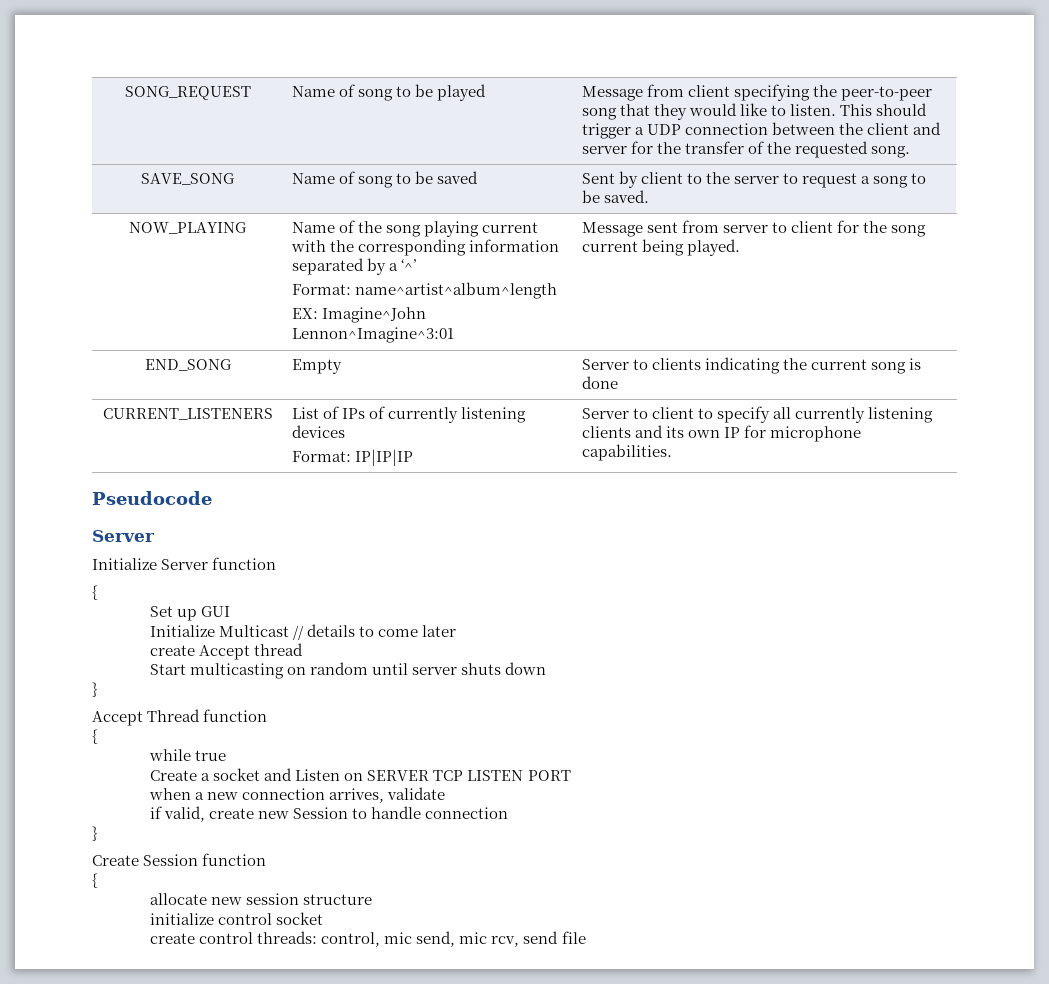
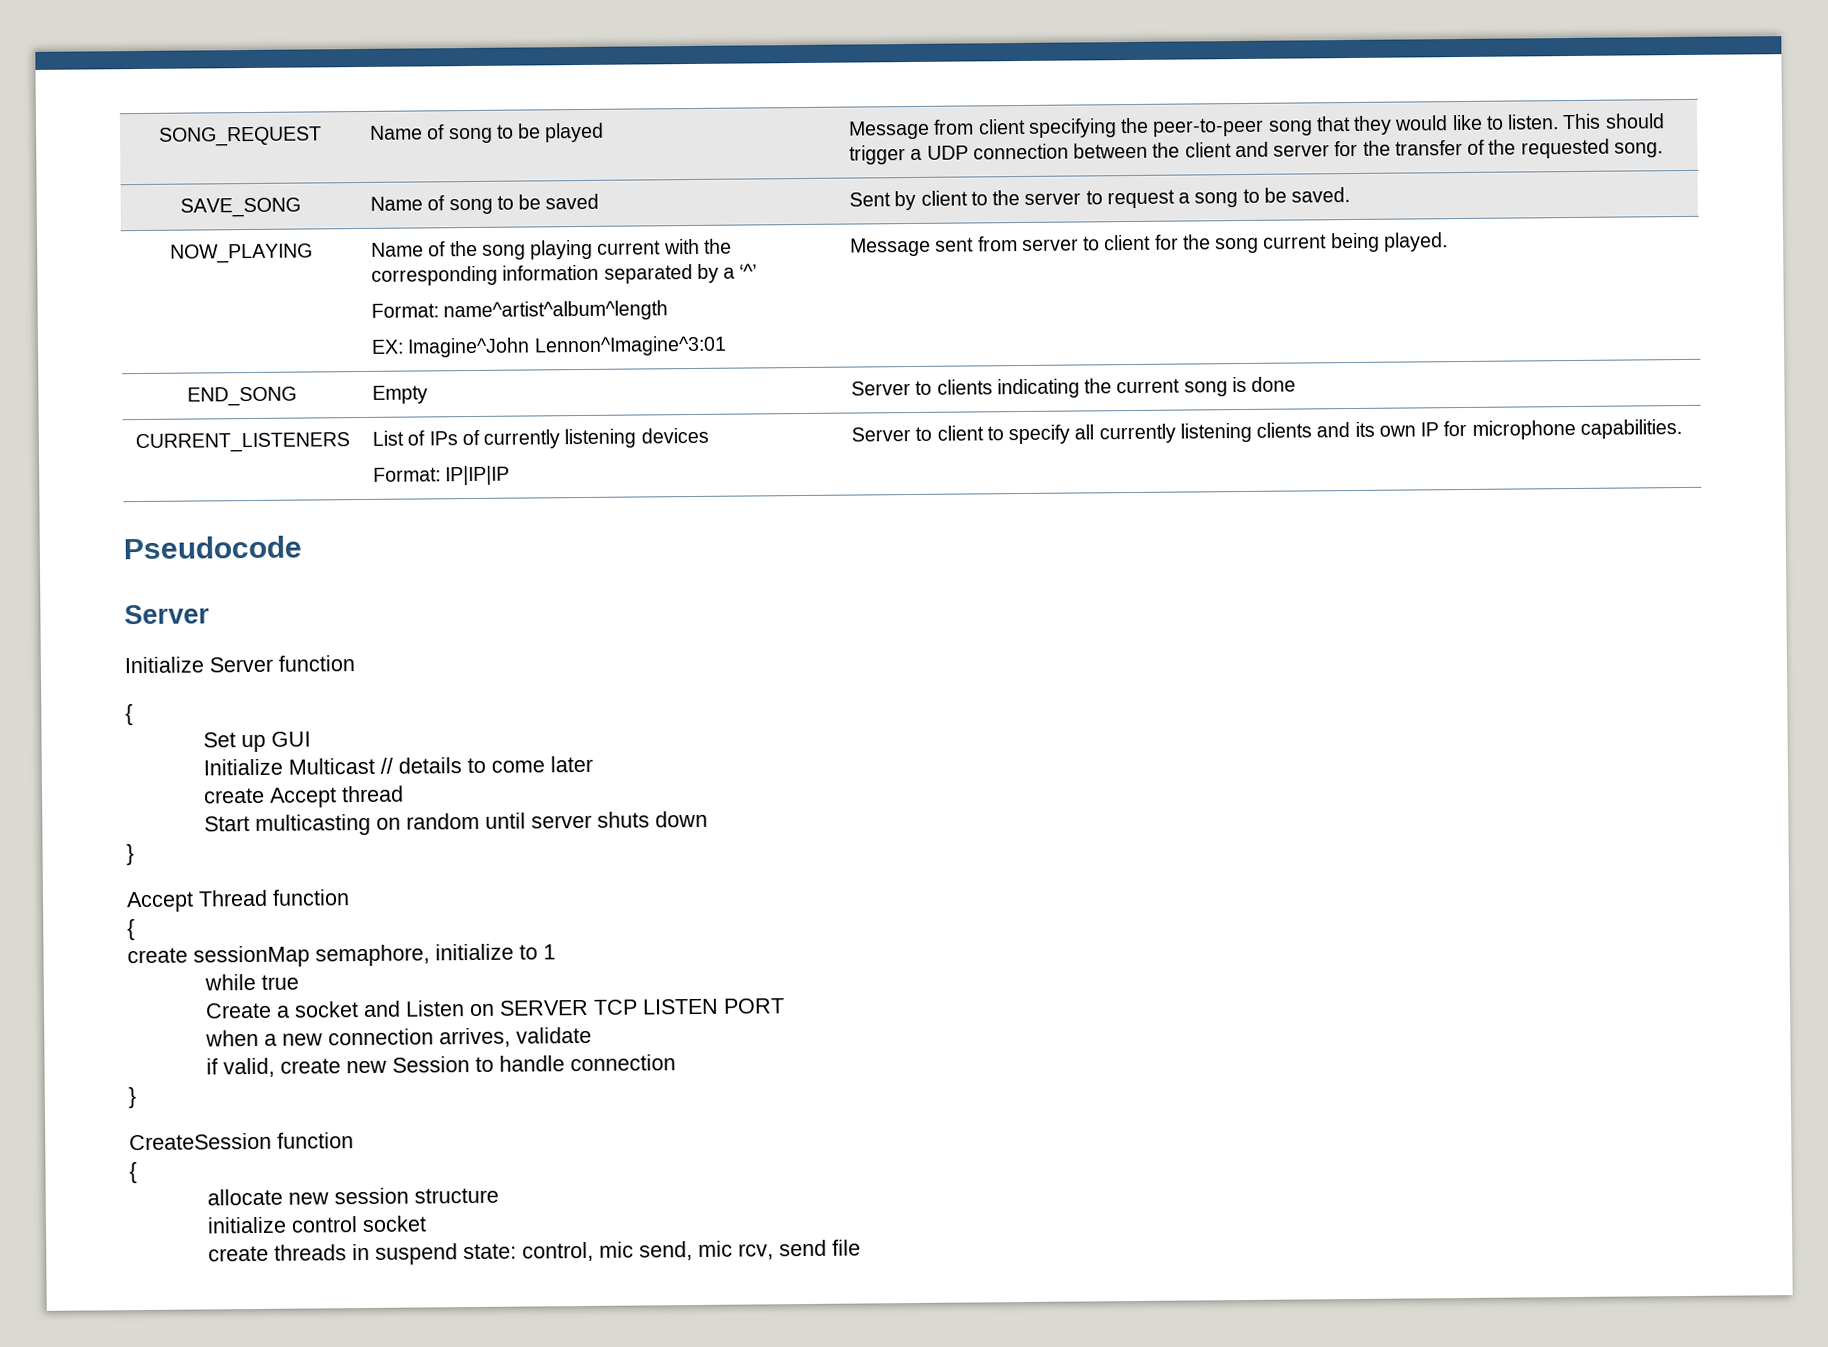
+ create sessionMap semaphore, initialize to 1
- Create Session function
+ CreateSession function
- create control threads: control, mic send, mic rcv, send file
+ create threads in suspend state: control, mic send, mic rcv, send file

